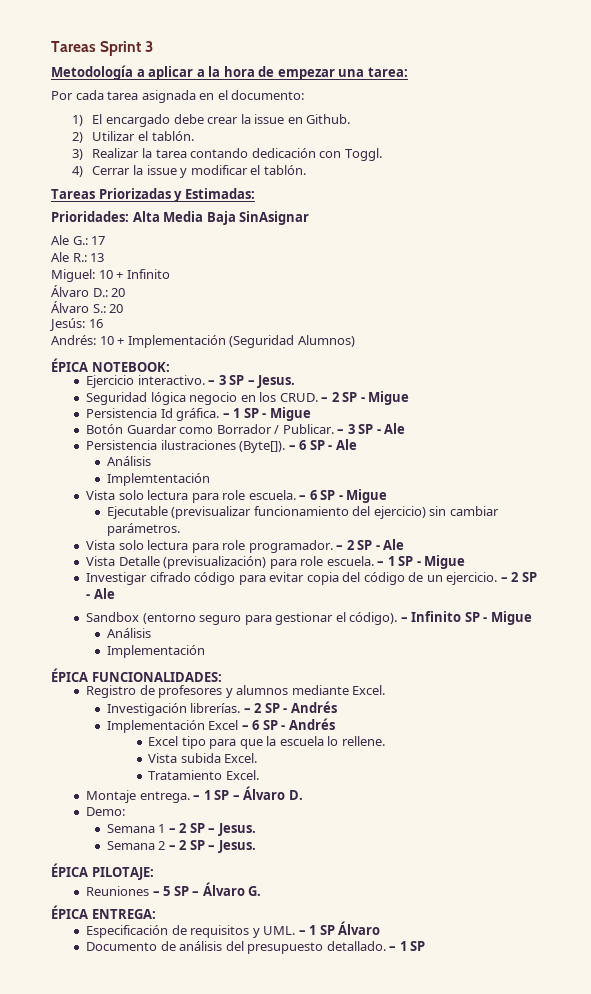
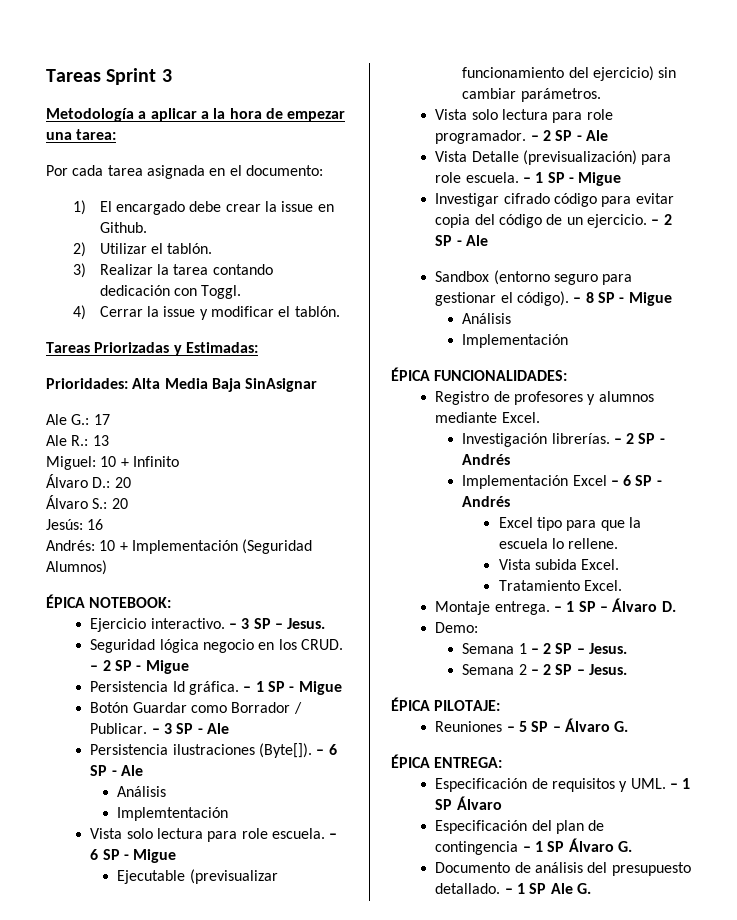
- – Infinito SP - Migue
+ – 8 SP - Migue
+ Especificación del plan de contingencia – 1 SP Álvaro G.
- Documento de análisis del presupuesto detallado. – 1 SP
+ Documento de análisis del presupuesto detallado. – 1 SP Ale G.

